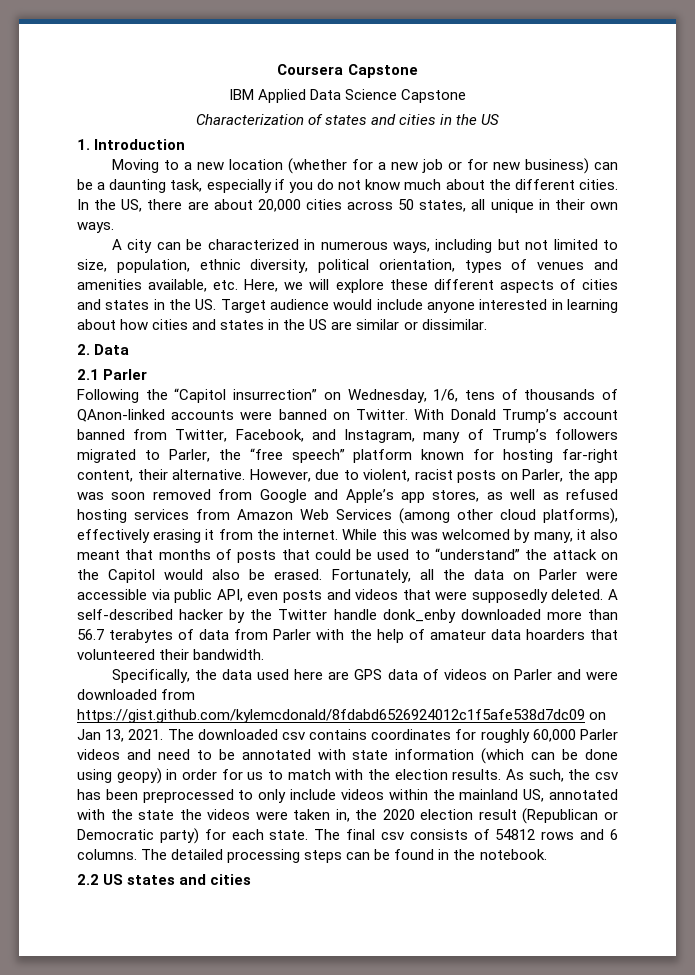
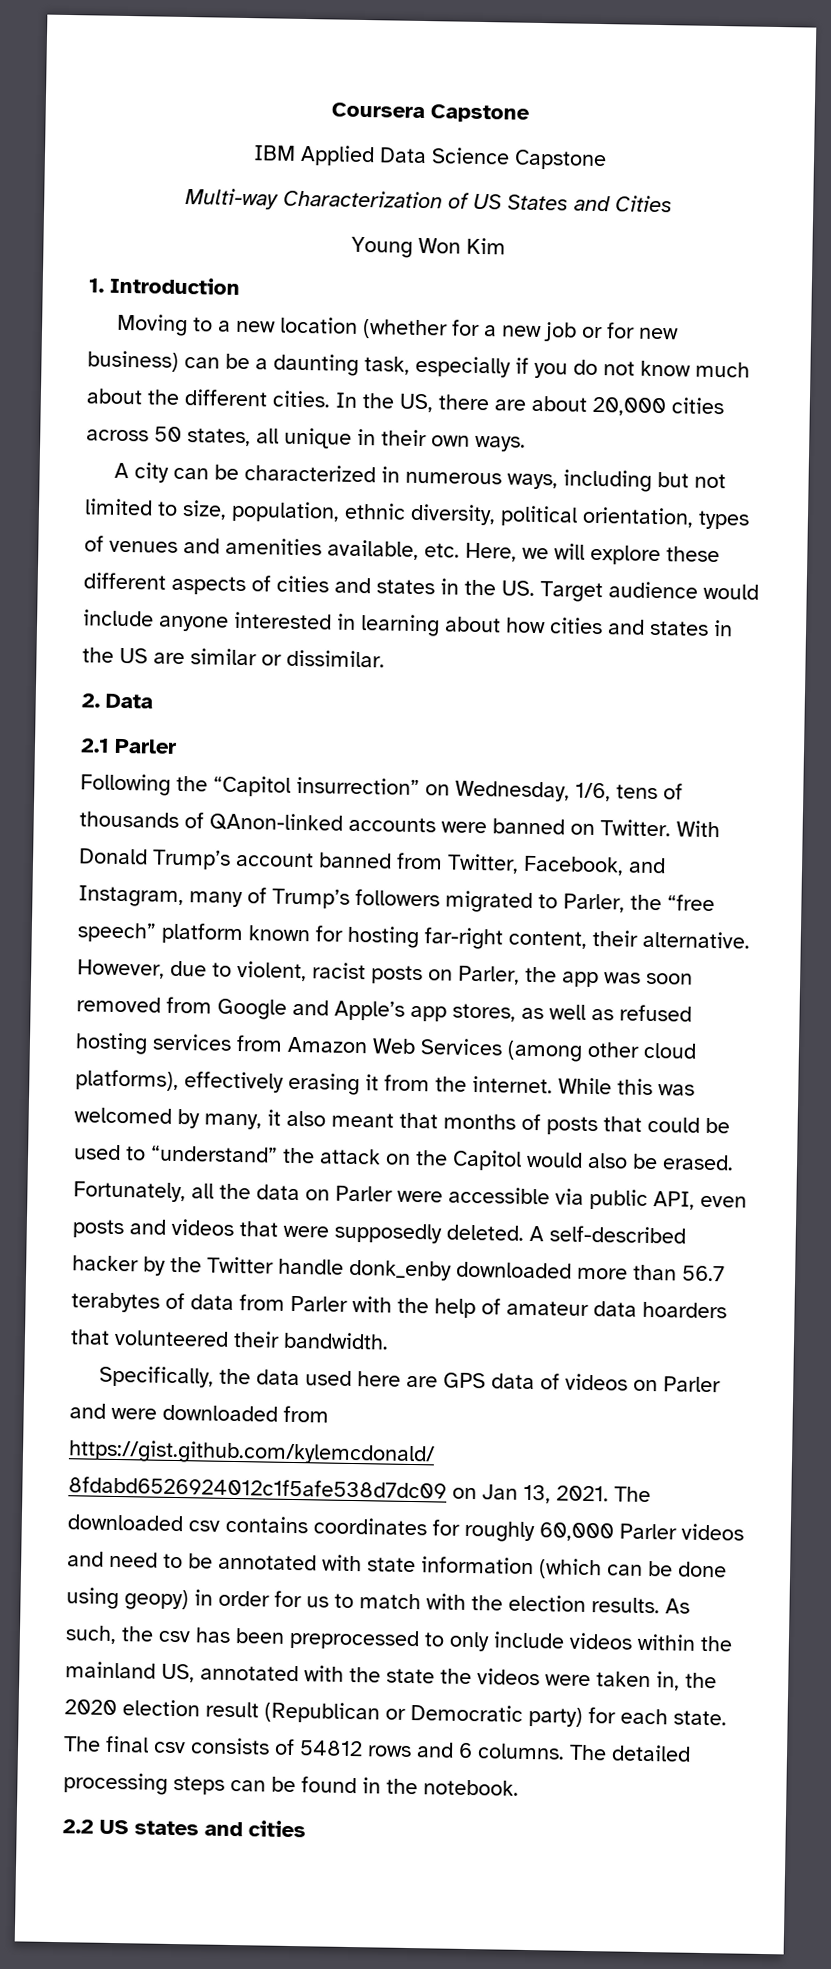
- Characterization of states and cities in the US
+ Multi-way Characterization of US States and Cities
+ Young Won Kim

